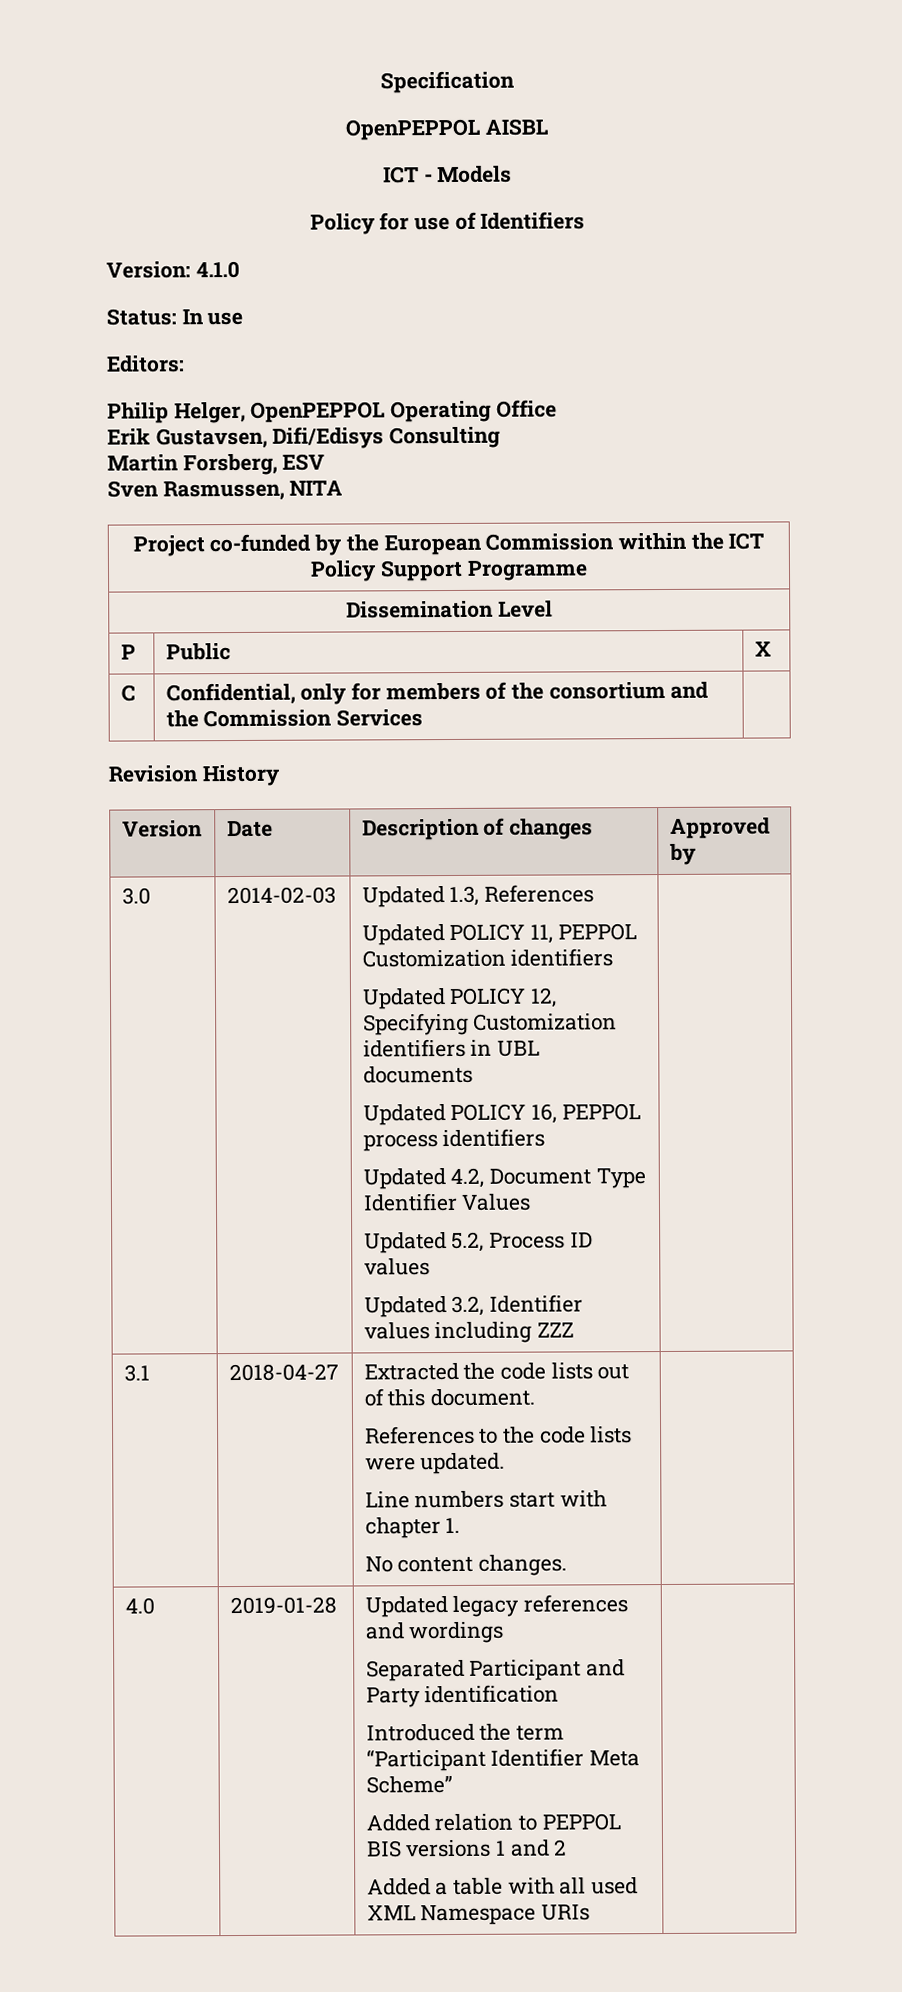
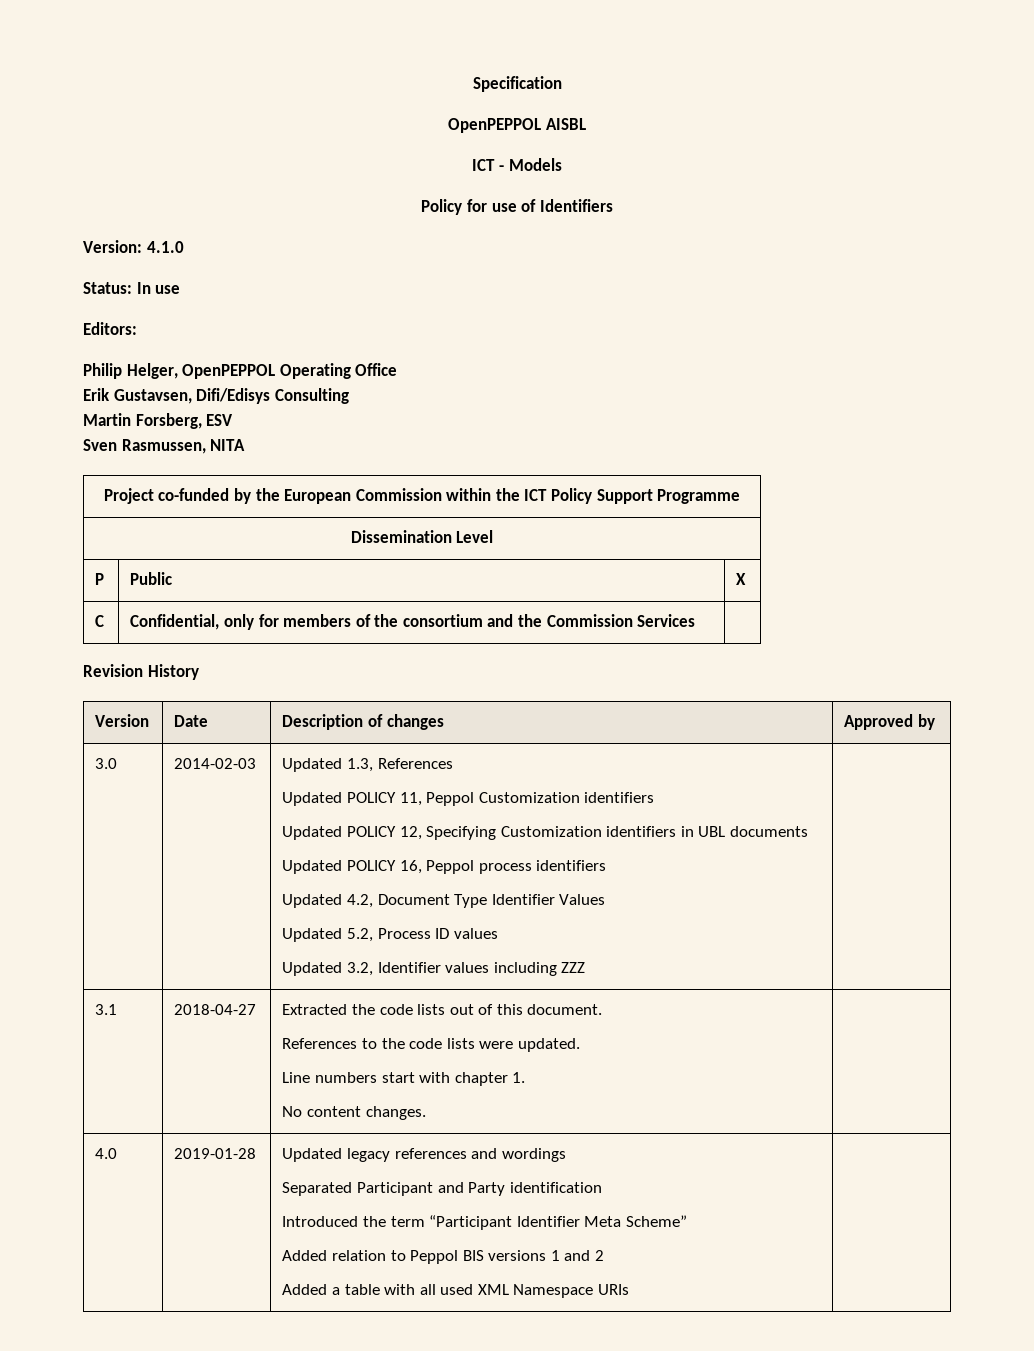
- Updated POLICY 11, PEPPOL Customization identifiers
+ Updated POLICY 11, Peppol Customization identifiers
- Updated POLICY 16, PEPPOL process identifiers
+ Updated POLICY 16, Peppol process identifiers
  4.0 | 2019-01-28 | Updated legacy references and wordings
  Separated Participant and Party identification
  Introduced the term “Participant Identifier Meta Scheme”
- Added relation to PEPPOL BIS versions 1 and 2
+ Added relation to Peppol BIS versions 1 and 2

